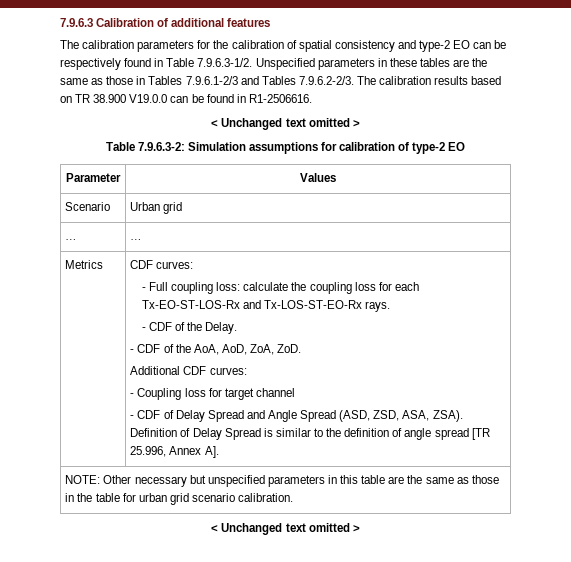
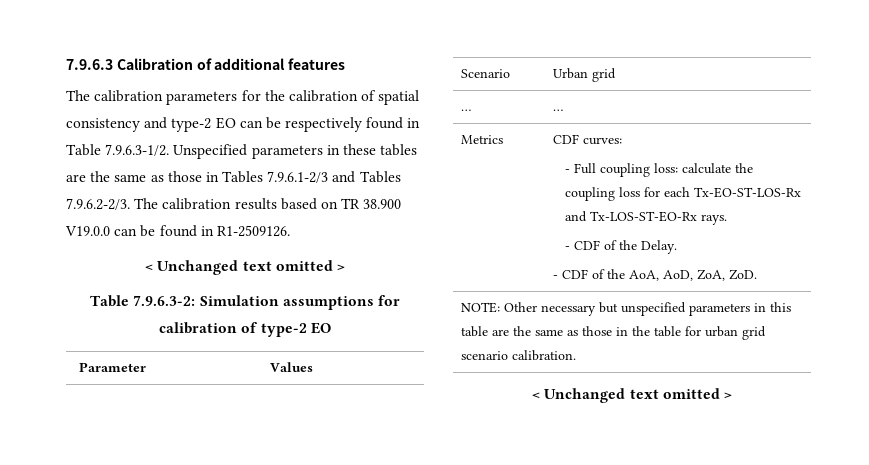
- The calibration parameters for the calibration of spatial consistency and type-2 EO can be respectively found in Table 7.9.6.3-1/2. Unspecified parameters in these tables are the same as those in Tables 7.9.6.1-2/3 and Tables 7.9.6.2-2/3. The calibration results based on TR 38.900 V19.0.0 can be found in R1-2506616.
+ The calibration parameters for the calibration of spatial consistency and type-2 EO can be respectively found in Table 7.9.6.3-1/2. Unspecified parameters in these tables are the same as those in Tables 7.9.6.1-2/3 and Tables 7.9.6.2-2/3. The calibration results based on TR 38.900 V19.0.0 can be found in R1-2509126.
- Additional CDF curves:
- - Coupling loss for target channel
- - CDF of Delay Spread and Angle Spread (ASD, ZSD, ASA, ZSA). Definition of Delay Spread is similar to the definition of angle spread [TR 25.996, Annex A].

